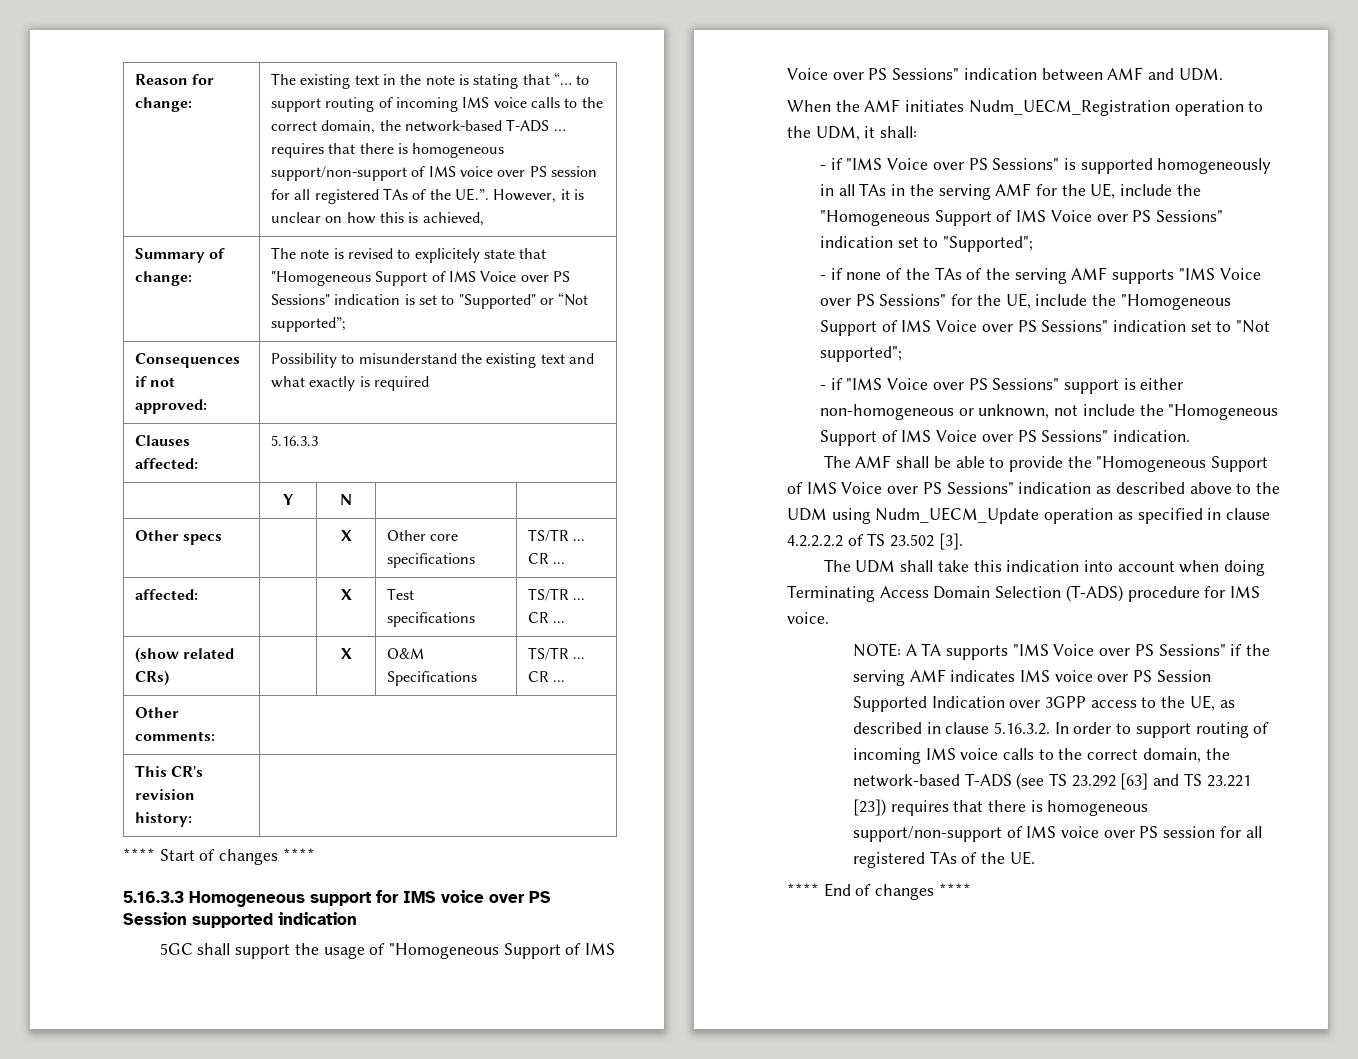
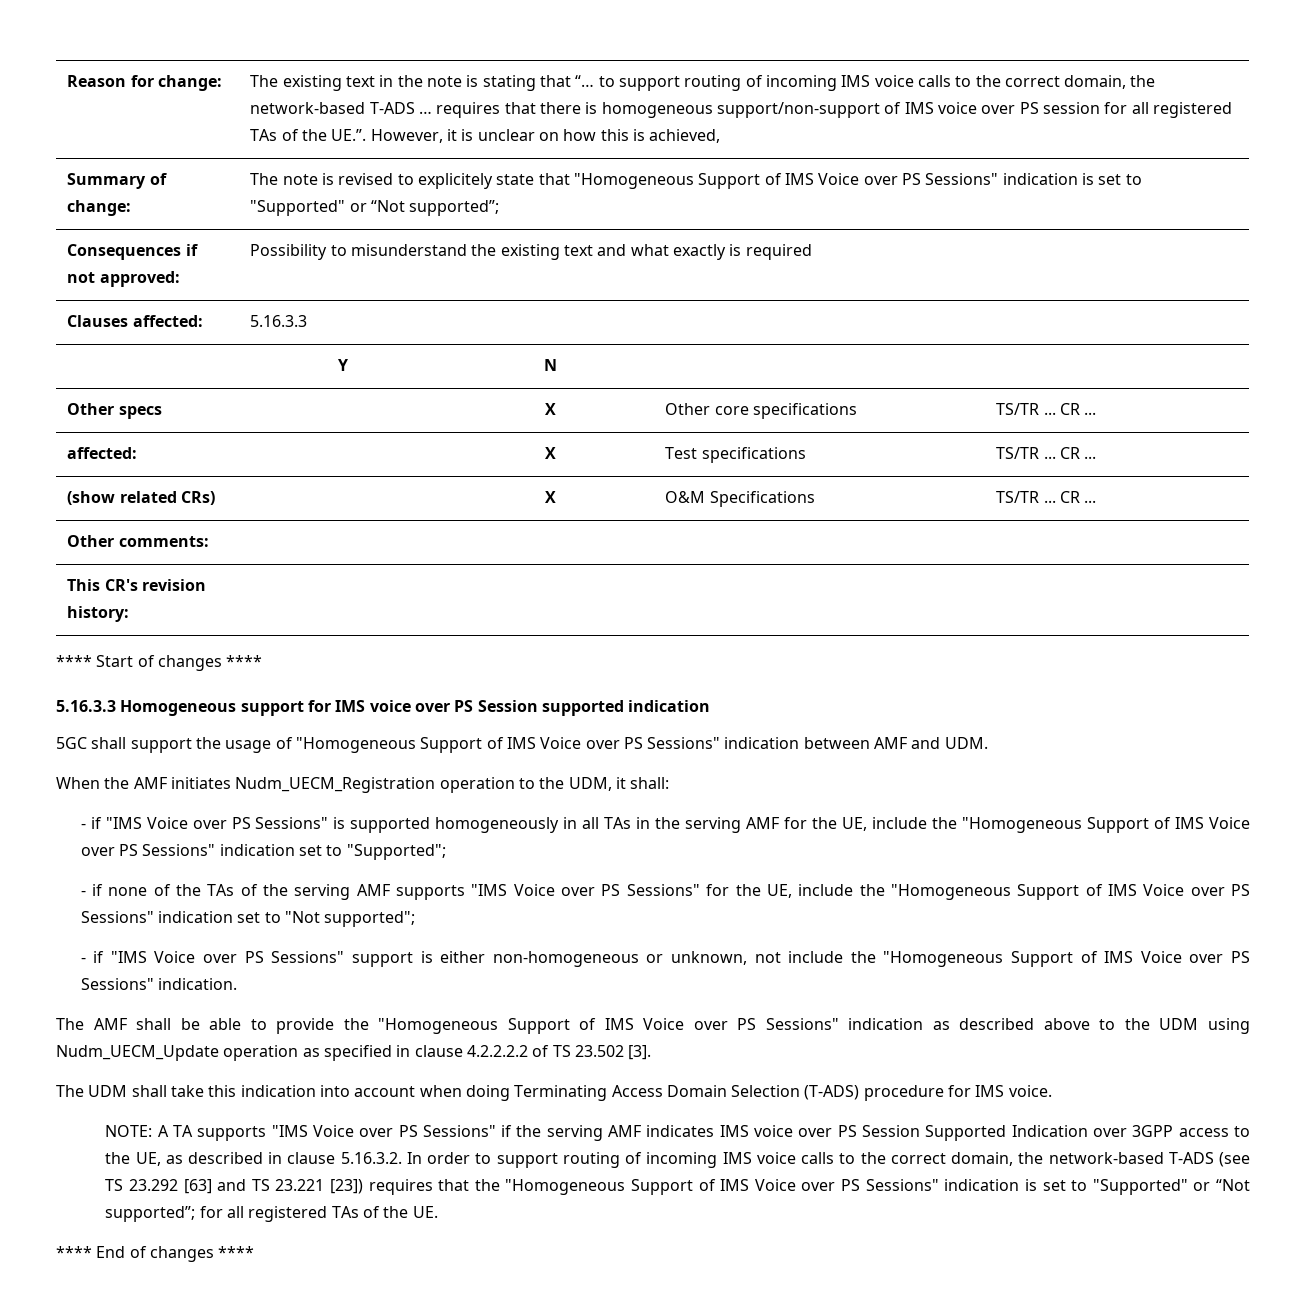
- A TA supports "IMS Voice over PS Sessions" if the serving AMF indicates IMS voice over PS Session Supported Indication over 3GPP access to the UE, as described in clause 5.16.3.2. In order to support routing of incoming IMS voice calls to the correct domain, the network-based T-ADS (see TS 23.292 [63] and TS 23.221 [23]) requires that there is homogeneous support/non-support of IMS voice over PS session for all registered TAs of the UE.
+ A TA supports "IMS Voice over PS Sessions" if the serving AMF indicates IMS voice over PS Session Supported Indication over 3GPP access to the UE, as described in clause 5.16.3.2. In order to support routing of incoming IMS voice calls to the correct domain, the network-based T-ADS (see TS 23.292 [63] and TS 23.221 [23]) requires that the "Homogeneous Support of IMS Voice over PS Sessions" indication is set to "Supported" or “Not supported”; for all registered TAs of the UE.

